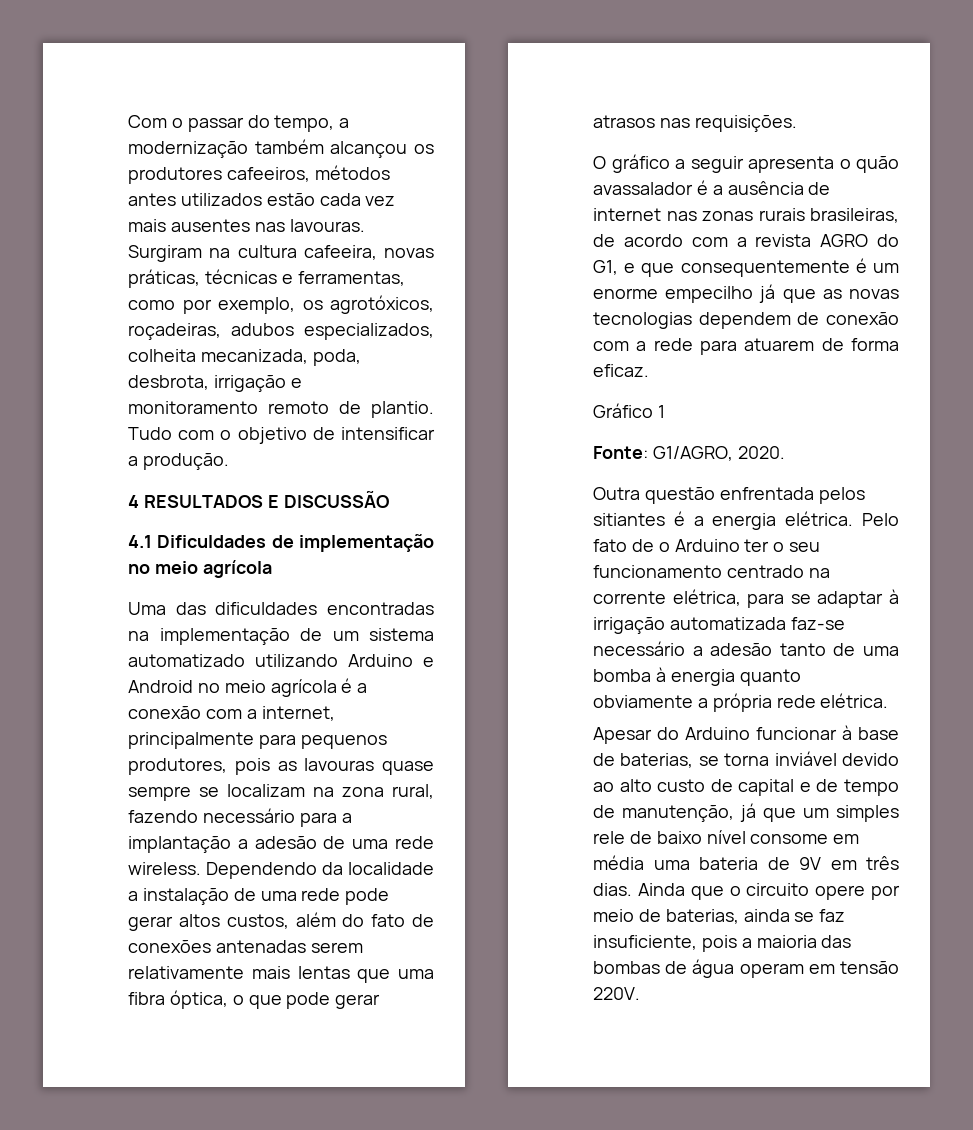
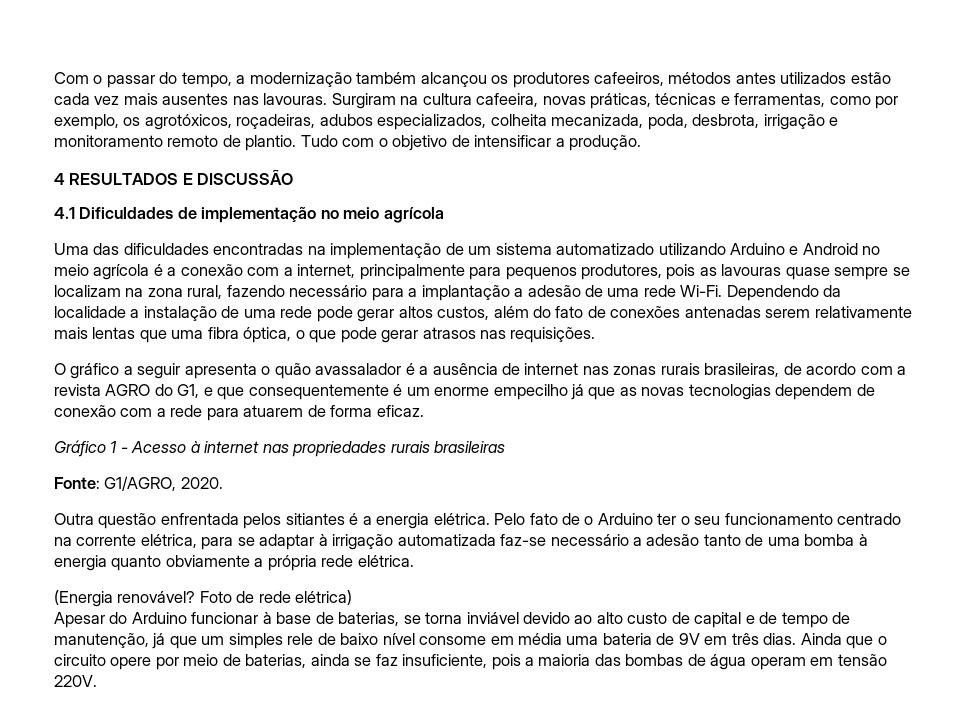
- Uma das dificuldades encontradas na implementação de um sistema automatizado utilizando Arduino e Android no meio agrícola é a conexão com a internet, principalmente para pequenos produtores, pois as lavouras quase sempre se localizam na zona rural, fazendo necessário para a implantação a adesão de uma rede wireless.
+ Uma das dificuldades encontradas na implementação de um sistema automatizado utilizando Arduino e Android no meio agrícola é a conexão com a internet, principalmente para pequenos produtores, pois as lavouras quase sempre se localizam na zona rural, fazendo necessário para a implantação a adesão de uma rede Wi-Fi.
- Gráfico 1
+ Gráfico 1 - Acesso à internet nas propriedades rurais brasileiras
+ (Energia renovável? Foto de rede elétrica)

